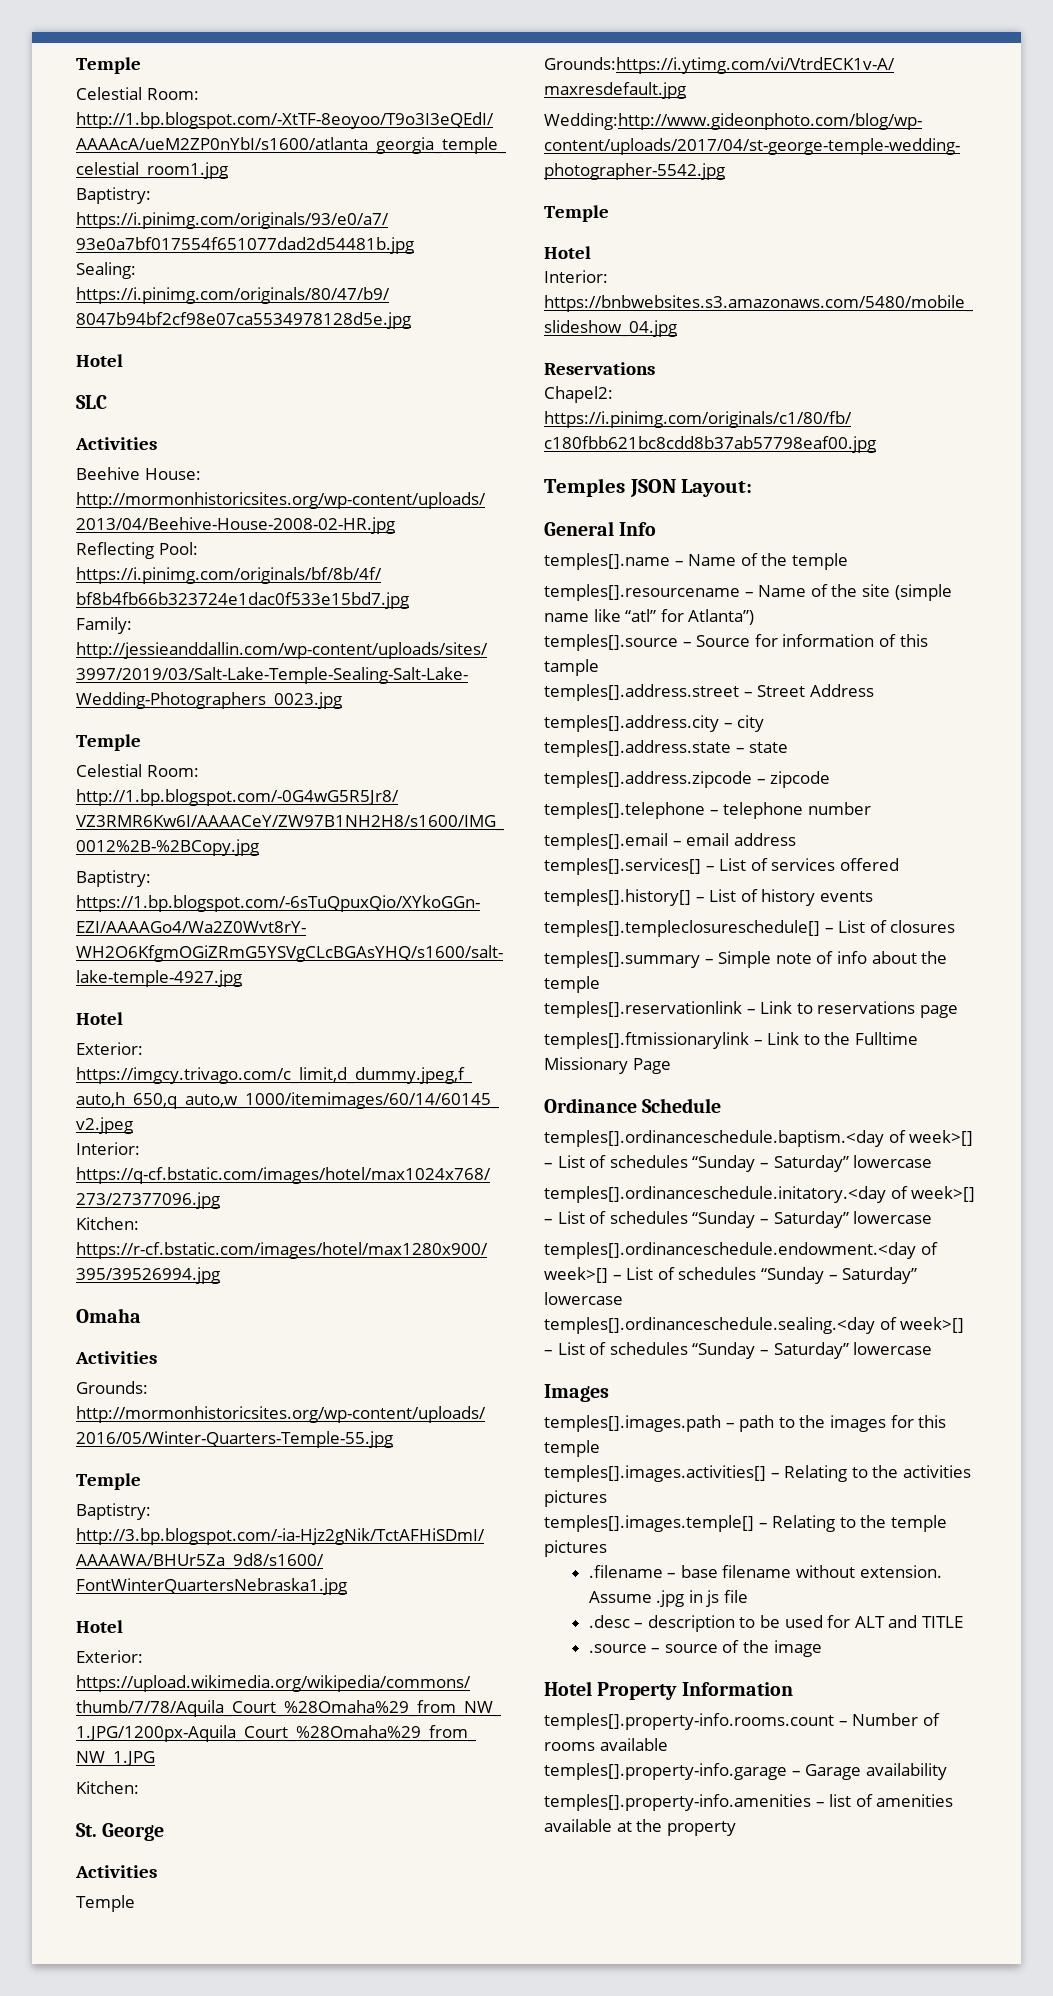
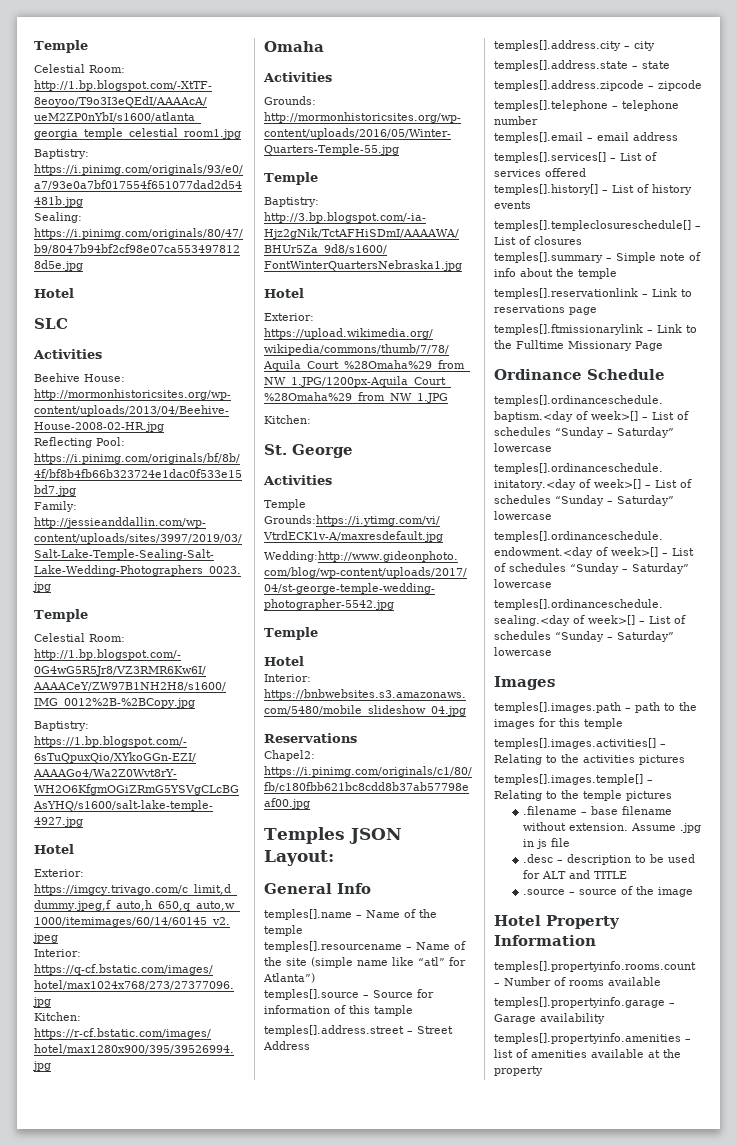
- temples[].property-info.rooms.count – Number of rooms available
+ temples[].propertyinfo.rooms.count – Number of rooms available
- temples[].property-info.garage – Garage availability
+ temples[].propertyinfo.garage – Garage availability
- temples[].property-info.amenities – list of amenities available at the property
+ temples[].propertyinfo.amenities – list of amenities available at the property

